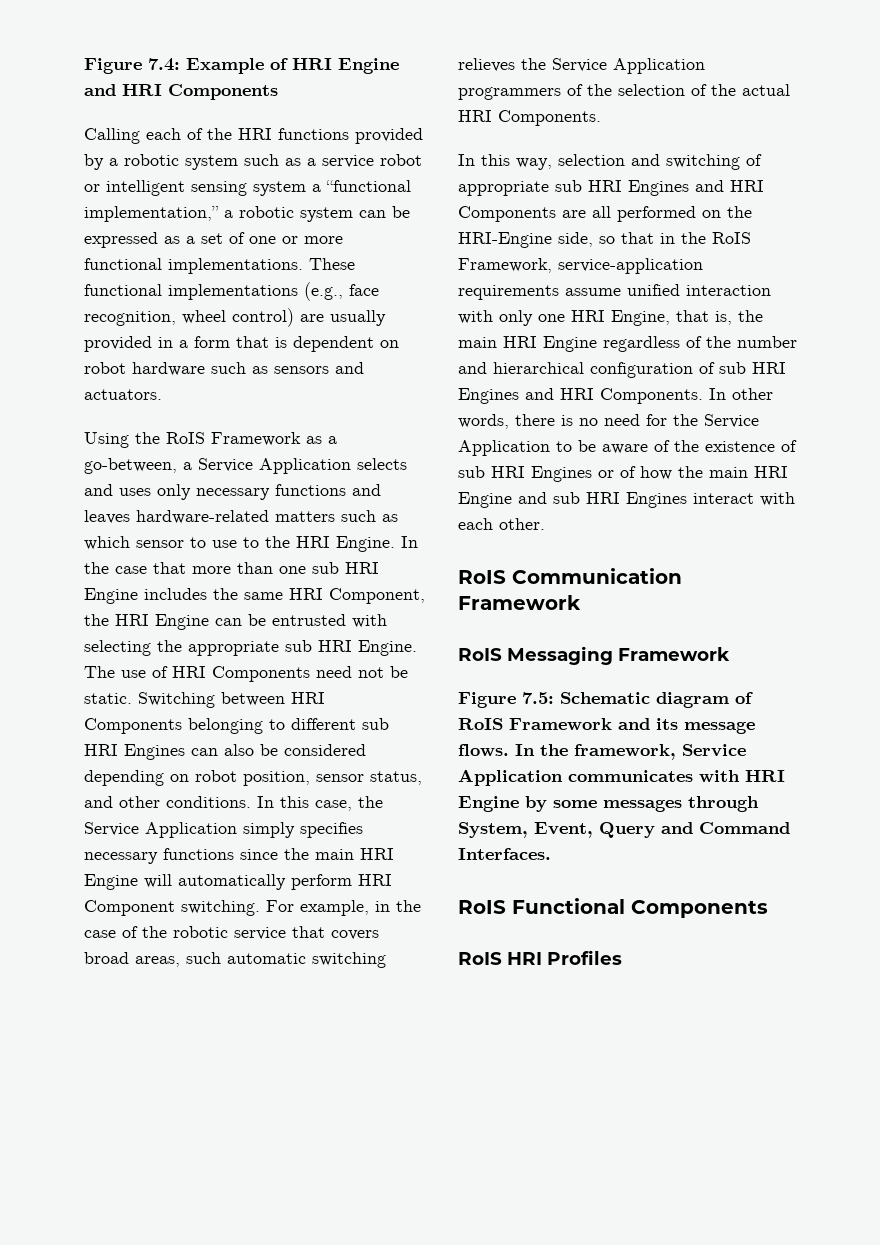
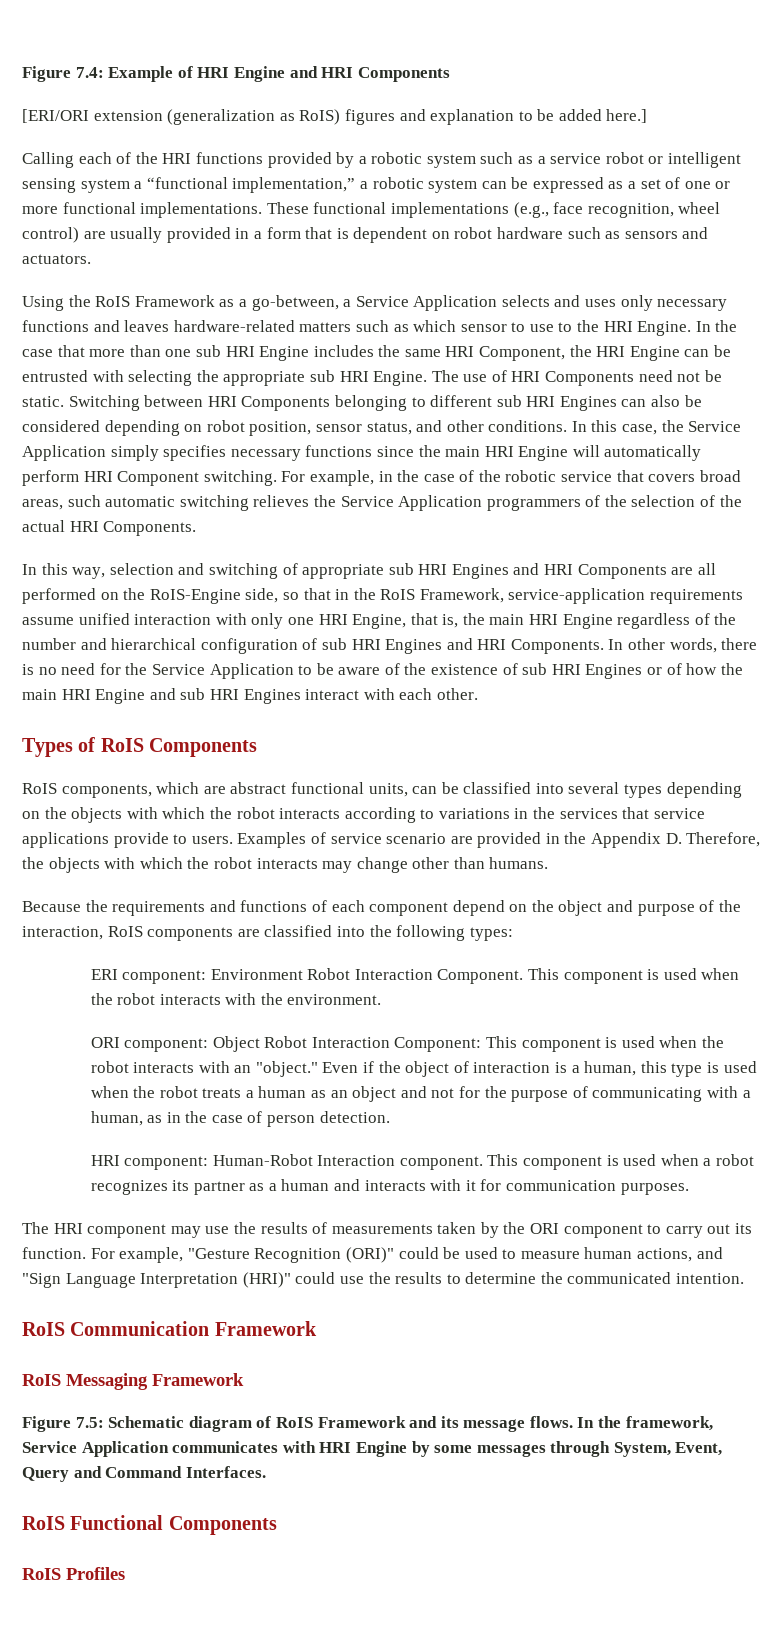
+ [ERI/ORI extension (generalization as RoIS) figures and explanation to be added here.]
- In this way, selection and switching of appropriate sub HRI Engines and HRI Components are all performed on the HRI-Engine side, so that in the RoIS Framework, service-application requirements assume unified interaction with only one HRI Engine, that is, the main HRI Engine regardless of the number and hierarchical configuration of sub HRI Engines and HRI Components.
+ In this way, selection and switching of appropriate sub HRI Engines and HRI Components are all performed on the RoIS-Engine side, so that in the RoIS Framework, service-application requirements assume unified interaction with only one HRI Engine, that is, the main HRI Engine regardless of the number and hierarchical configuration of sub HRI Engines and HRI Components.
+ Types of RoIS Components
+ RoIS components, which are abstract functional units, can be classified into several types depending on the objects with which the robot interacts according to variations in the services that service applications provide to users. Examples of service scenario are provided in the Appendix D. Therefore, the objects with which the robot interacts may change other than humans.
+ Because the requirements and functions of each component depend on the object and purpose of the interaction, RoIS components are classified into the following types:
+ ERI component: Environment Robot Interaction Component. This component is used when the robot interacts with the environment.
+ ORI component: Object Robot Interaction Component: This component is used when the robot interacts with an "object." Even if the object of interaction is a human, this type is used when the robot treats a human as an object and not for the purpose of communicating with a human, as in the case of person detection.
+ HRI component: Human-Robot Interaction component. This component is used when a robot recognizes its partner as a human and interacts with it for communication purposes.
+ The HRI component may use the results of measurements taken by the ORI component to carry out its function. For example, "Gesture Recognition (ORI)" could be used to measure human actions, and "Sign Language Interpretation (HRI)" could use the results to determine the communicated intention.
- RoIS HRI Profiles
+ RoIS Profiles

